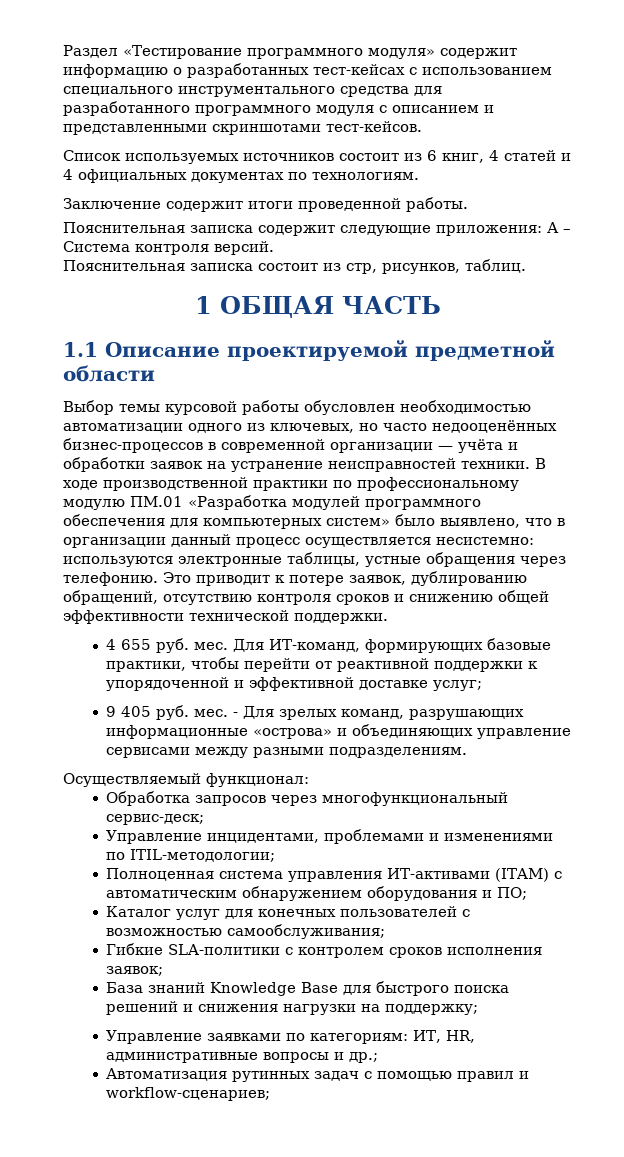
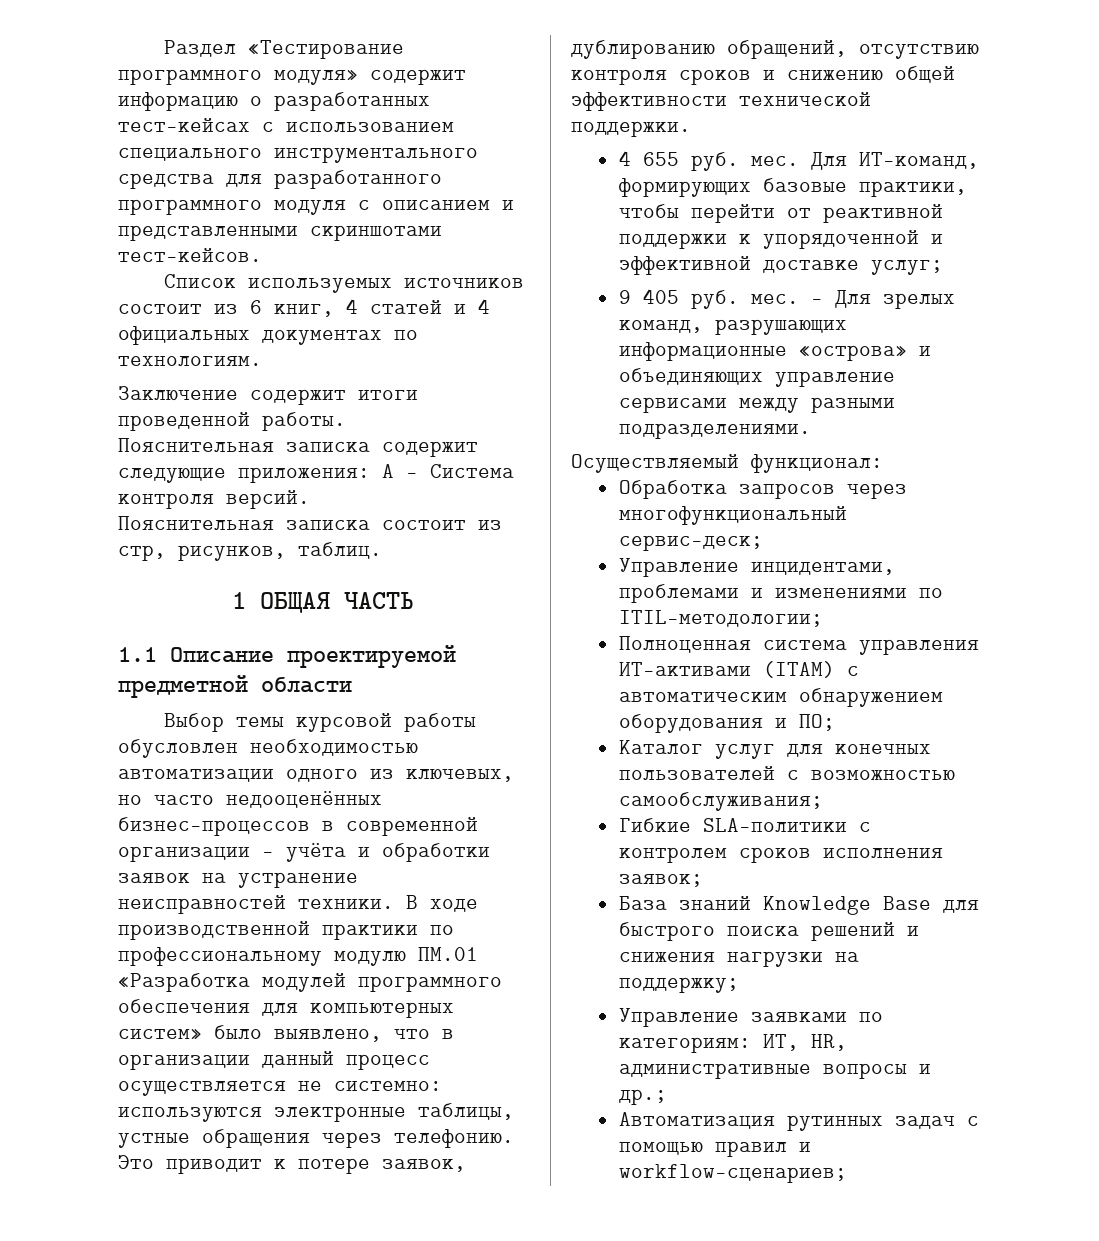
- В ходе производственной практики по профессиональному модулю ПМ.01 «Разработка модулей программного обеспечения для компьютерных систем» было выявлено, что в организации данный процесс осуществляется несистемно: используются электронные таблицы, устные обращения через телефонию.
+ В ходе производственной практики по профессиональному модулю ПМ.01 «Разработка модулей программного обеспечения для компьютерных систем» было выявлено, что в организации данный процесс осуществляется не системно: используются электронные таблицы, устные обращения через телефонию.
- - Для зрелых команд, разрушающих информационные «острова» и объединяющих управление сервисами между разными подразделениям.
+ - Для зрелых команд, разрушающих информационные «острова» и объединяющих управление сервисами между разными подразделениями.

